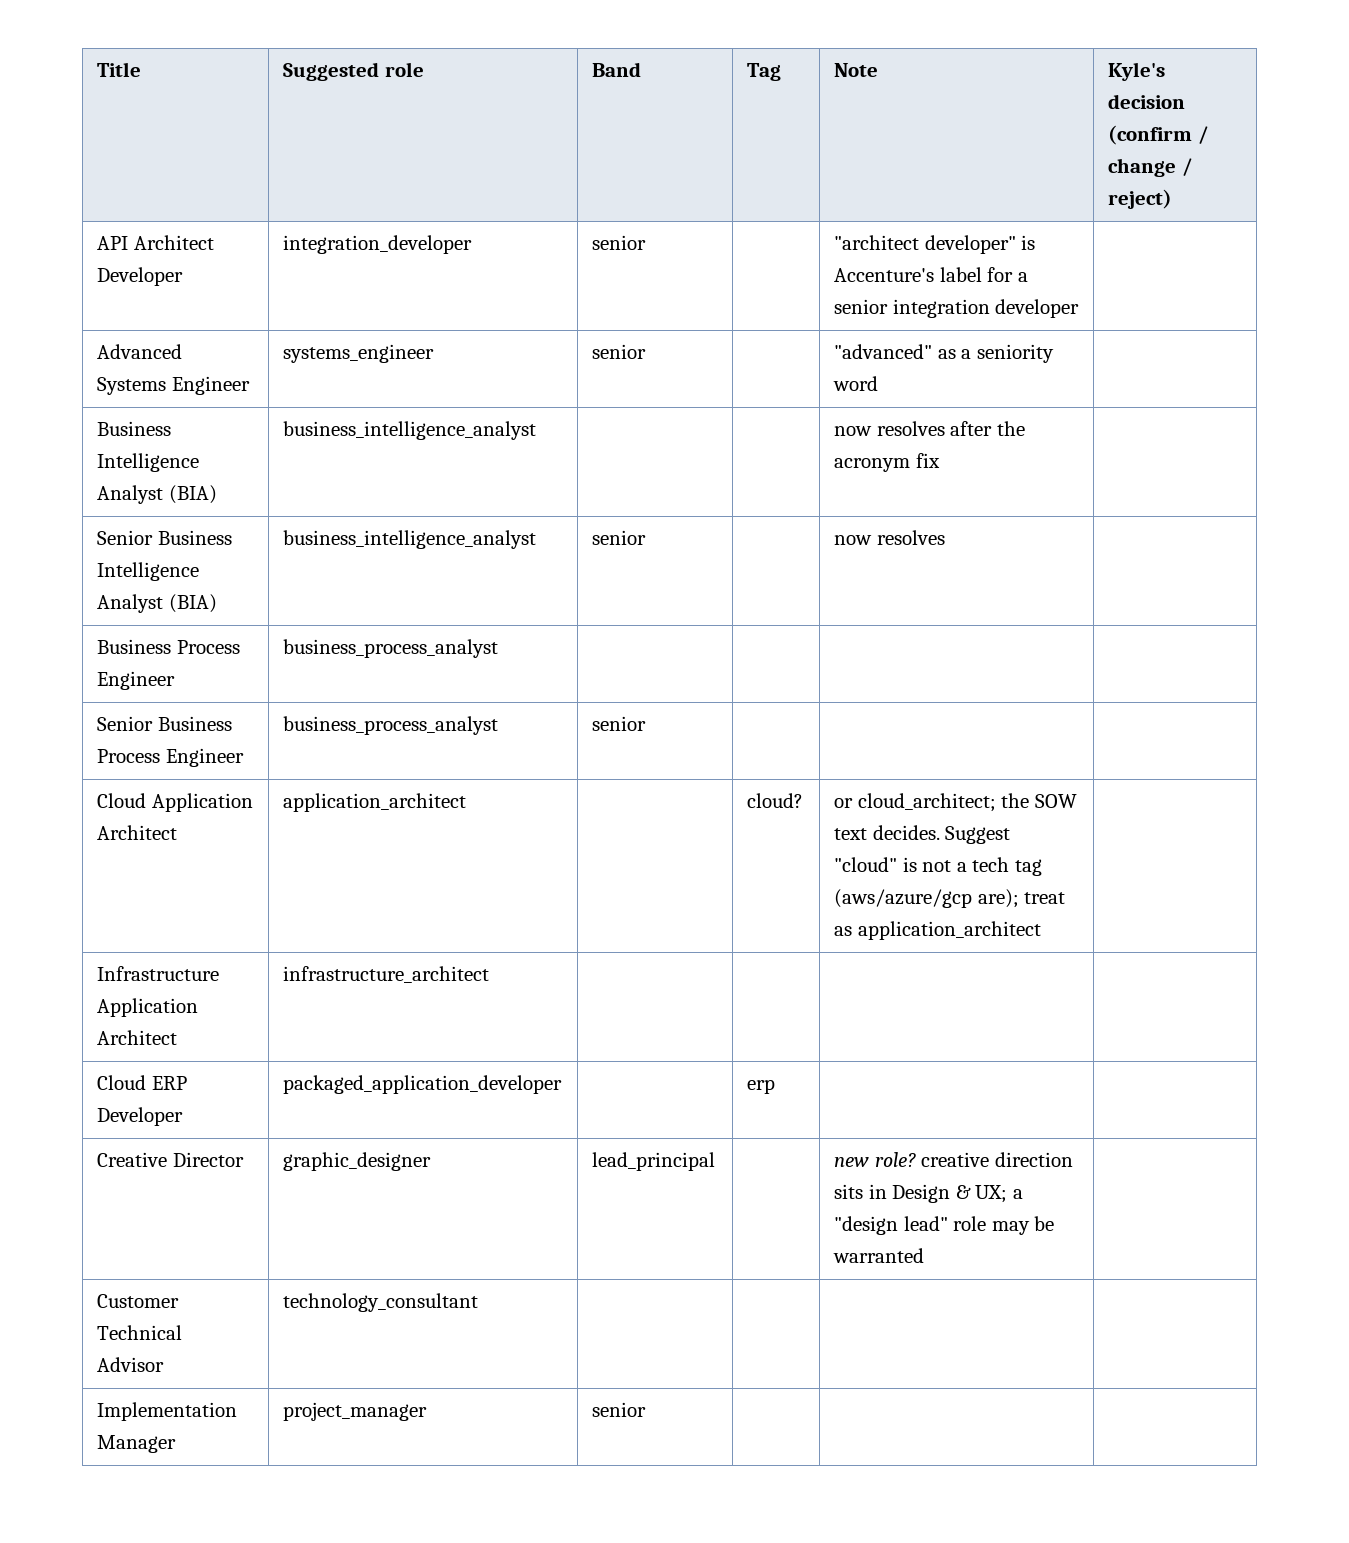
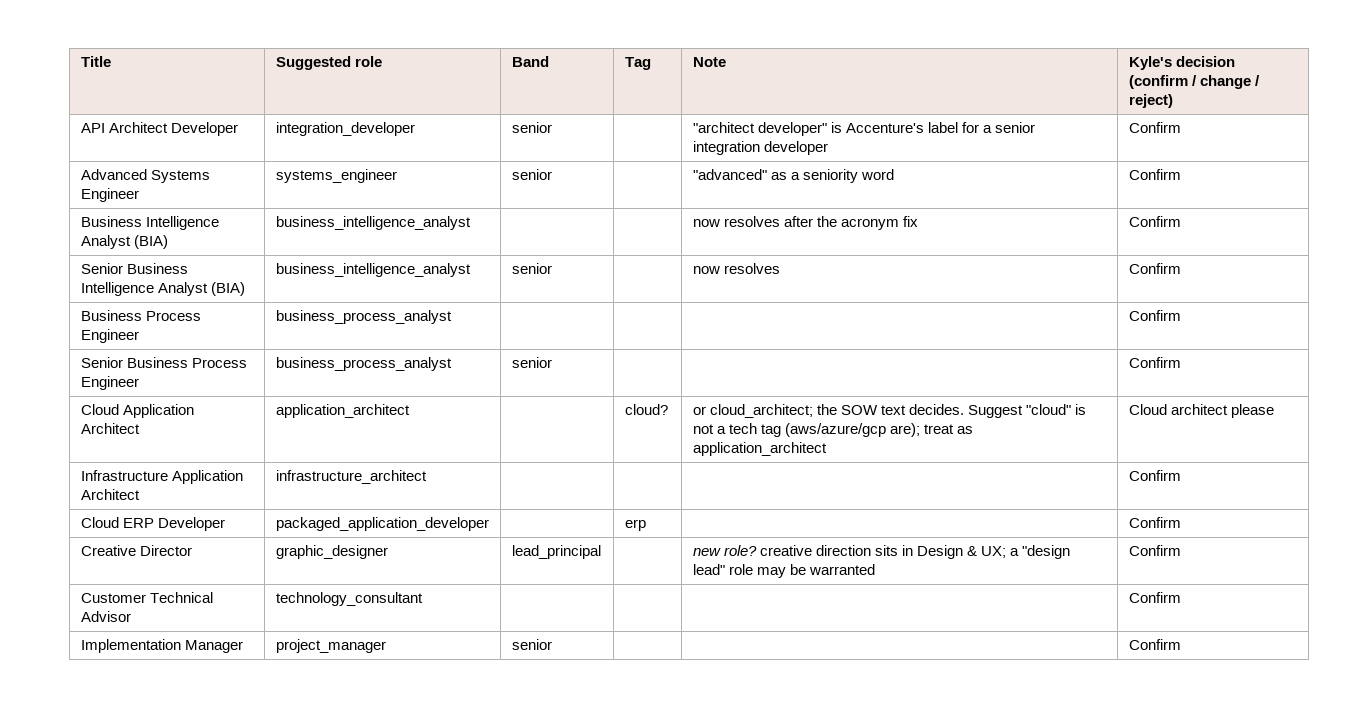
- API Architect Developer | integration_developer | senior | | "architect developer" is Accenture's label for a senior integration developer |
+ API Architect Developer | integration_developer | senior | | "architect developer" is Accenture's label for a senior integration developer | Confirm
- Advanced Systems Engineer | systems_engineer | senior | | "advanced" as a seniority word |
+ Advanced Systems Engineer | systems_engineer | senior | | "advanced" as a seniority word | Confirm
- Business Intelligence Analyst (BIA) | business_intelligence_analyst | | | now resolves after the acronym fix |
+ Business Intelligence Analyst (BIA) | business_intelligence_analyst | | | now resolves after the acronym fix | Confirm
- Senior Business Intelligence Analyst (BIA) | business_intelligence_analyst | senior | | now resolves |
+ Senior Business Intelligence Analyst (BIA) | business_intelligence_analyst | senior | | now resolves | Confirm
- Business Process Engineer | business_process_analyst | | | |
+ Business Process Engineer | business_process_analyst | | | | Confirm
- Senior Business Process Engineer | business_process_analyst | senior | | |
+ Senior Business Process Engineer | business_process_analyst | senior | | | Confirm
- Cloud Application Architect | application_architect | | cloud? | or cloud_architect; the SOW text decides. Suggest "cloud" is not a tech tag (aws/azure/gcp are); treat as application_architect |
+ Cloud Application Architect | application_architect | | cloud? | or cloud_architect; the SOW text decides. Suggest "cloud" is not a tech tag (aws/azure/gcp are); treat as application_architect | Cloud architect please
- Infrastructure Application Architect | infrastructure_architect | | | |
+ Infrastructure Application Architect | infrastructure_architect | | | | Confirm
- Cloud ERP Developer | packaged_application_developer | | erp | |
+ Cloud ERP Developer | packaged_application_developer | | erp | | Confirm
- Creative Director | graphic_designer | lead_principal | | new role? creative direction sits in Design & UX; a "design lead" role may be warranted |
+ Creative Director | graphic_designer | lead_principal | | new role? creative direction sits in Design & UX; a "design lead" role may be warranted | Confirm
- Customer Technical Advisor | technology_consultant | | | |
+ Customer Technical Advisor | technology_consultant | | | | Confirm
- Implementation Manager | project_manager | senior | | |
+ Implementation Manager | project_manager | senior | | | Confirm

